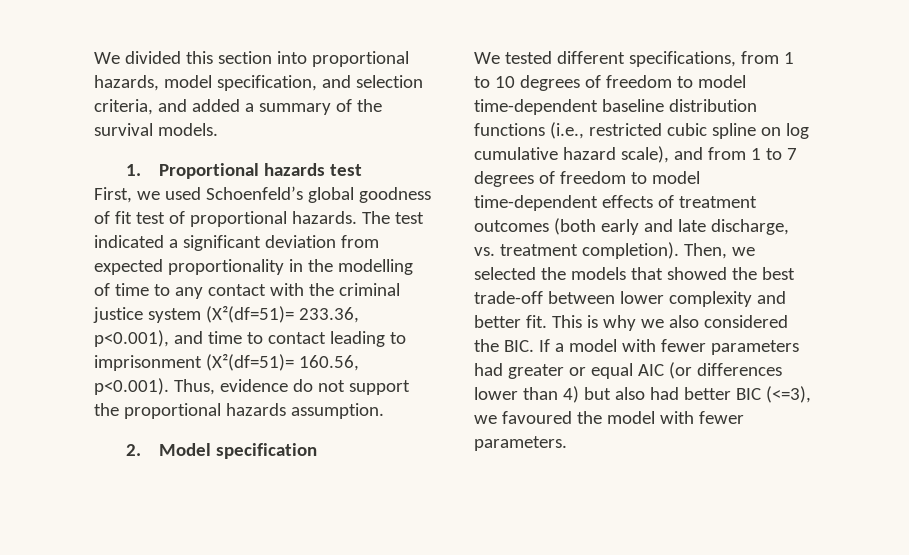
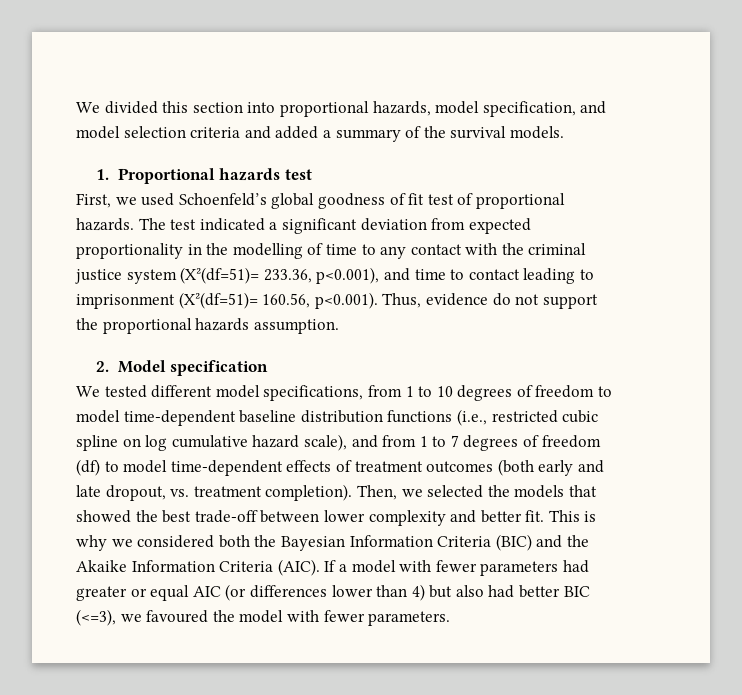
- We divided this section into proportional hazards, model specification, and selection criteria, and added a summary of the survival models.
+ We divided this section into proportional hazards, model specification, and model selection criteria and added a summary of the survival models.
- We tested different specifications, from 1 to 10 degrees of freedom to model time-dependent baseline distribution functions (i.e., restricted cubic spline on log cumulative hazard scale), and from 1 to 7 degrees of freedom to model time-dependent effects of treatment outcomes (both early and late discharge, vs. treatment completion).
+ We tested different model specifications, from 1 to 10 degrees of freedom to model time-dependent baseline distribution functions (i.e., restricted cubic spline on log cumulative hazard scale), and from 1 to 7 degrees of freedom (df) to model time-dependent effects of treatment outcomes (both early and late dropout, vs. treatment completion).
- This is why we also considered the BIC. If a model with fewer parameters had greater or equal AIC (or differences lower than 4) but also had better BIC (<=3), we favoured the model with fewer parameters.
+ This is why we considered both the Bayesian Information Criteria (BIC) and the Akaike Information Criteria (AIC). If a model with fewer parameters had greater or equal AIC (or differences lower than 4) but also had better BIC (<=3), we favoured the model with fewer parameters.

